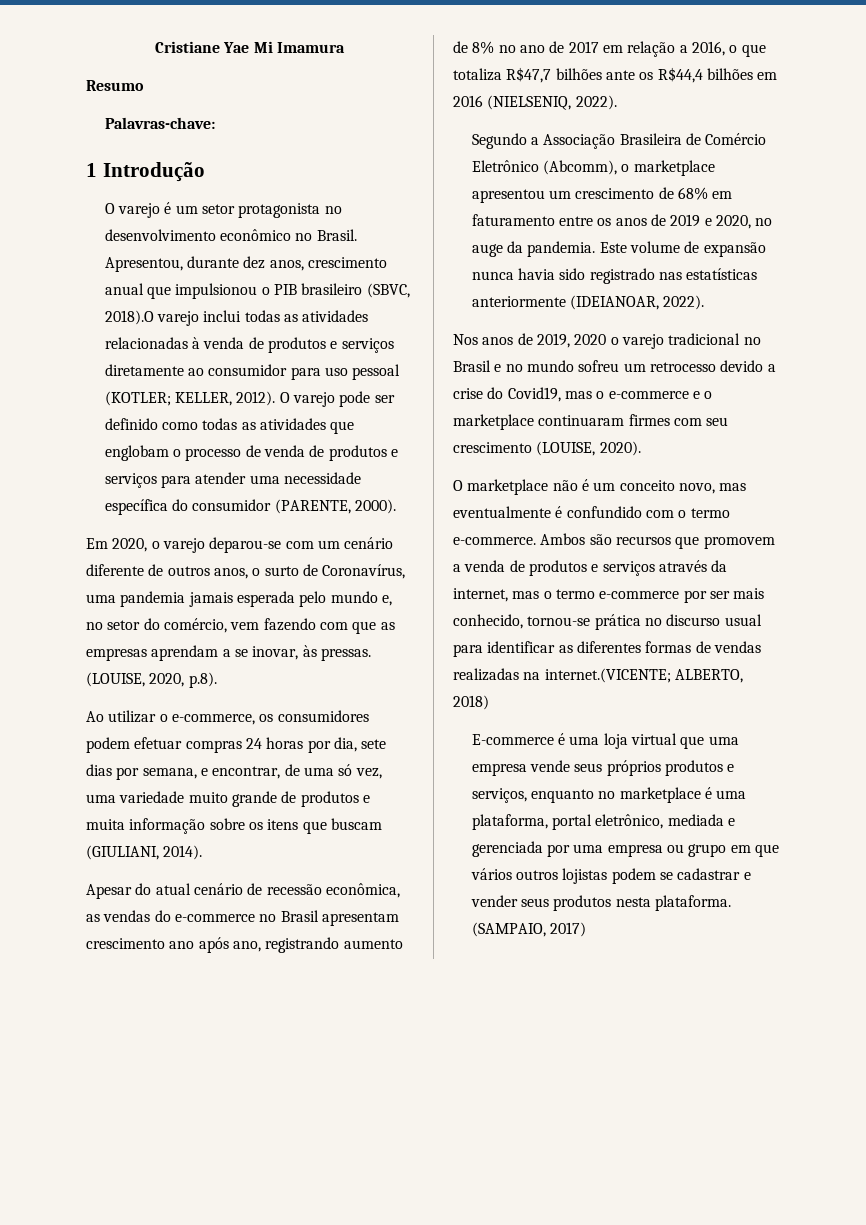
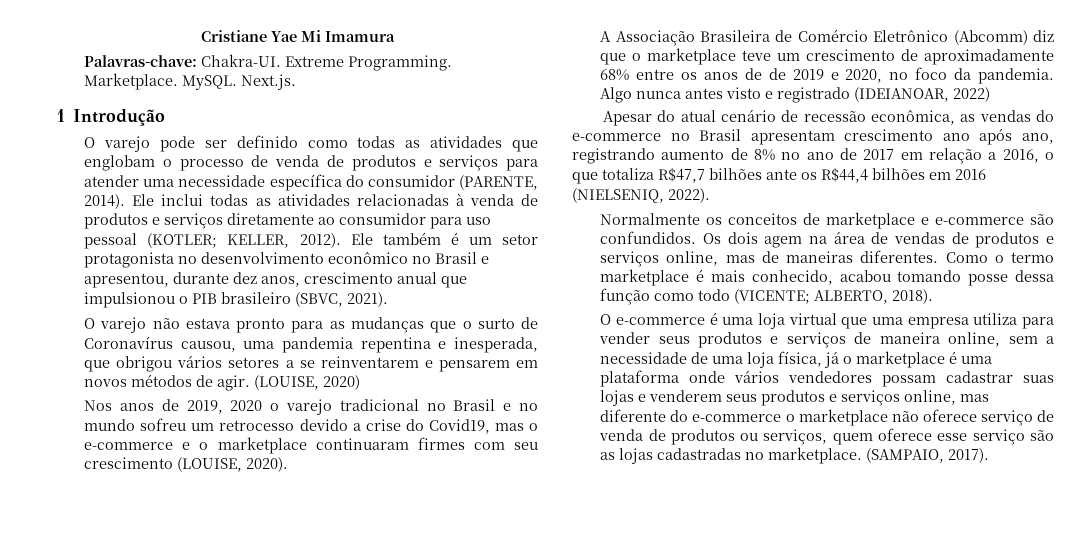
- Resumo
- Palavras-chave:
+ Palavras-chave: Chakra-UI. Extreme Programming. Marketplace. MySQL. Next.js.
  1 Introdução
- O varejo é um setor protagonista no desenvolvimento econômico no Brasil. Apresentou, durante dez anos, crescimento anual que impulsionou o PIB brasileiro (SBVC, 2018).O varejo inclui todas as atividades relacionadas à venda de produtos e serviços diretamente ao consumidor para uso pessoal (KOTLER; KELLER, 2012). O varejo pode ser definido como todas as atividades que englobam o processo de venda de produtos e serviços para atender uma necessidade específica do consumidor (PARENTE, 2000).
- Em 2020, o varejo deparou-se com um cenário diferente de outros anos, o surto de Coronavírus, uma pandemia jamais esperada pelo mundo e, no setor do comércio, vem fazendo com que as empresas aprendam a se inovar, às pressas. (LOUISE, 2020, p.8).
- Ao utilizar o e-commerce, os consumidores podem efetuar compras 24 horas por dia, sete dias por semana, e encontrar, de uma só vez, uma variedade muito grande de produtos e muita informação sobre os itens que buscam (GIULIANI, 2014).
+ O varejo pode ser definido como todas as atividades que englobam o processo de venda de produtos e serviços para atender uma necessidade específica do consumidor (PARENTE, 2014). Ele inclui todas as atividades relacionadas à venda de produtos e serviços diretamente ao consumidor para uso pessoal (KOTLER; KELLER, 2012). Ele também é um setor protagonista no desenvolvimento econômico no Brasil e apresentou, durante dez anos, crescimento anual que impulsionou o PIB brasileiro (SBVC, 2021).
+ O varejo não estava pronto para as mudanças que o surto de Coronavírus causou, uma pandemia repentina e inesperada, que obrigou vários setores a se reinventarem e pensarem em novos métodos de agir. (LOUISE, 2020)
+ Nos anos de 2019, 2020 o varejo tradicional no Brasil e no mundo sofreu um retrocesso devido a crise do Covid19, mas o e-commerce e o marketplace continuaram firmes com seu crescimento (LOUISE, 2020).
+ A Associação Brasileira de Comércio Eletrônico (Abcomm) diz que o marketplace teve um crescimento de aproximadamente 68% entre os anos de de 2019 e 2020, no foco da pandemia. Algo nunca antes visto e registrado (IDEIANOAR, 2022)
- Segundo a Associação Brasileira de Comércio Eletrônico (Abcomm), o marketplace apresentou um crescimento de 68% em faturamento entre os anos de 2019 e 2020, no auge da pandemia. Este volume de expansão nunca havia sido registrado nas estatísticas anteriormente (IDEIANOAR, 2022).
- Nos anos de 2019, 2020 o varejo tradicional no Brasil e no mundo sofreu um retrocesso devido a crise do Covid19, mas o e-commerce e o marketplace continuaram firmes com seu crescimento (LOUISE, 2020).
- O marketplace não é um conceito novo, mas eventualmente é confundido com o termo e-commerce. Ambos são recursos que promovem a venda de produtos e serviços através da internet, mas o termo e-commerce por ser mais conhecido, tornou-se prática no discurso usual para identificar as diferentes formas de vendas realizadas na internet.(VICENTE; ALBERTO, 2018)
- E-commerce é uma loja virtual que uma empresa vende seus próprios produtos e serviços, enquanto no marketplace é uma plataforma, portal eletrônico, mediada e gerenciada por uma empresa ou grupo em que vários outros lojistas podem se cadastrar e vender seus produtos nesta plataforma. (SAMPAIO, 2017)
+ Normalmente os conceitos de marketplace e e-commerce são confundidos. Os dois agem na área de vendas de produtos e serviços online, mas de maneiras diferentes. Como o termo marketplace é mais conhecido, acabou tomando posse dessa função como todo (VICENTE; ALBERTO, 2018).
+ O e-commerce é uma loja virtual que uma empresa utiliza para vender seus produtos e serviços de maneira online, sem a necessidade de uma loja física, já o marketplace é uma plataforma onde vários vendedores possam cadastrar suas lojas e venderem seus produtos e serviços online, mas diferente do e-commerce o marketplace não oferece serviço de venda de produtos ou serviços, quem oferece esse serviço são as lojas cadastradas no marketplace. (SAMPAIO, 2017).

